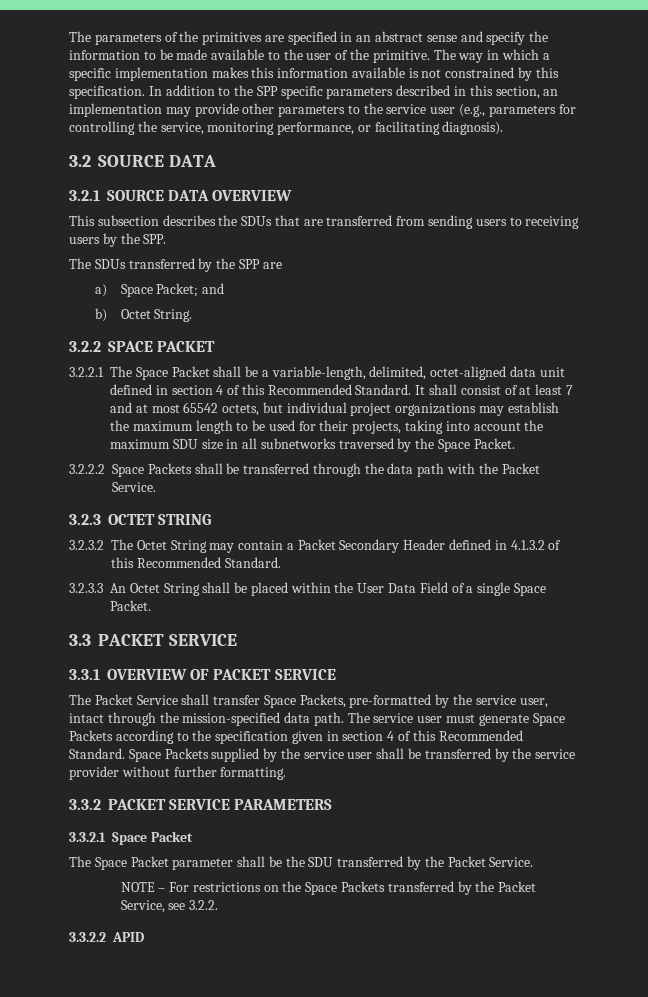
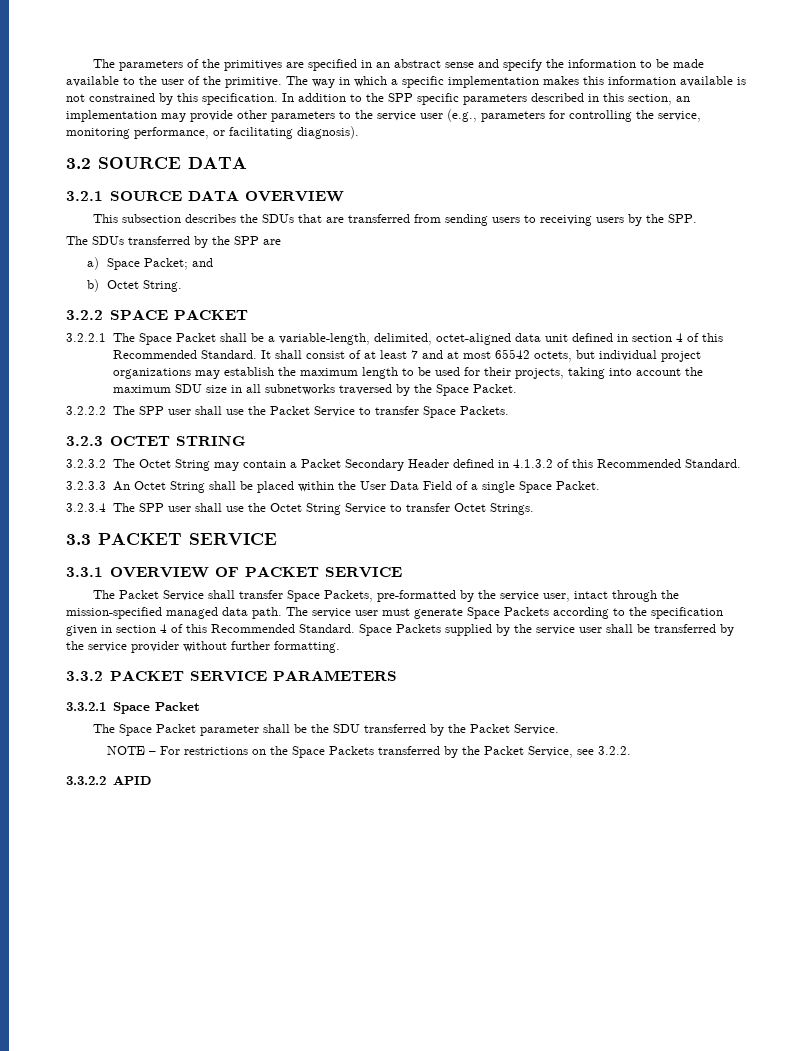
- 3.2.2.2 Space Packets shall be transferred through the data path with the Packet Service.
+ 3.2.2.2 The SPP user shall use the Packet Service to transfer Space Packets.
+ 3.2.3.4 The SPP user shall use the Octet String Service to transfer Octet Strings.
- The Packet Service shall transfer Space Packets, pre-formatted by the service user, intact through the mission-specified data path.
+ The Packet Service shall transfer Space Packets, pre-formatted by the service user, intact through the mission-specified managed data path.

